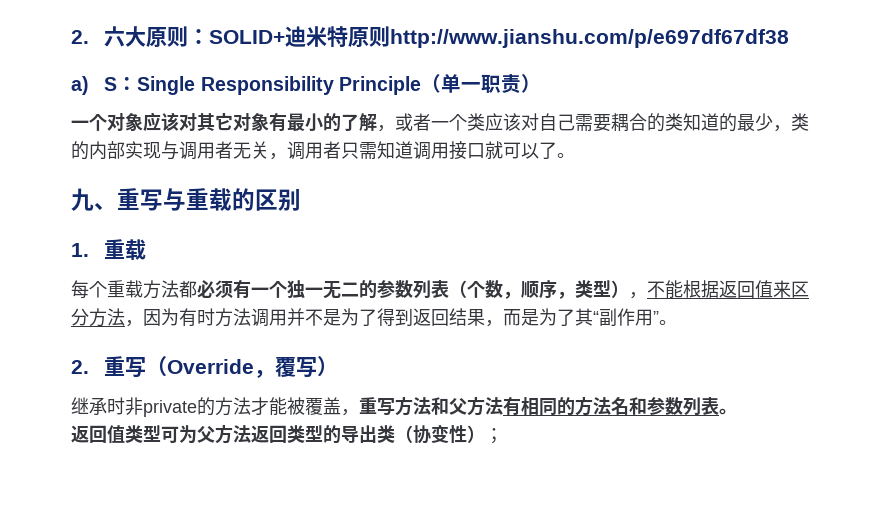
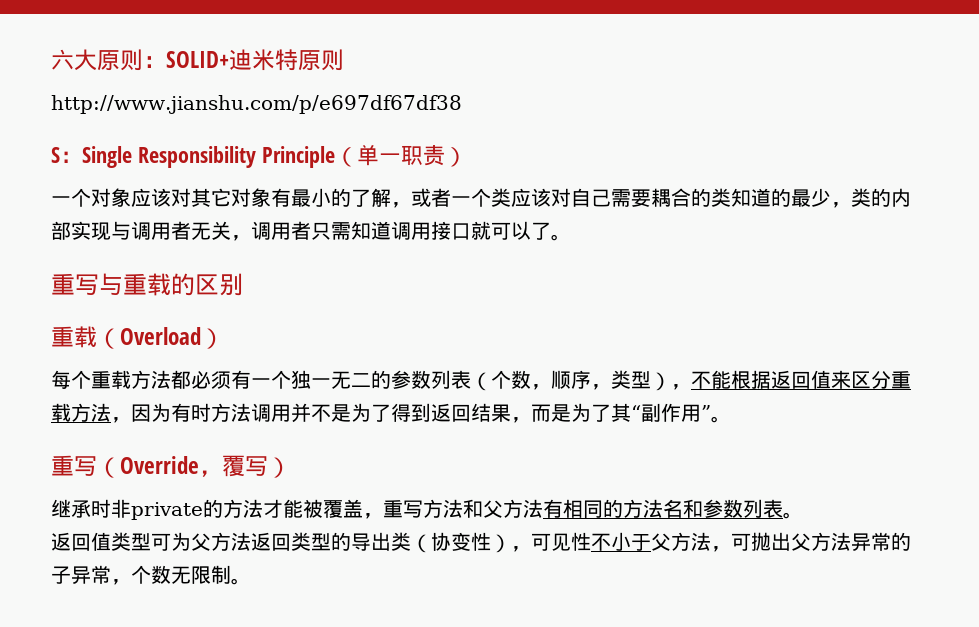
- 2.六大原则：SOLID+迪米特原则http://www.jianshu.com/p/e697df67df38
+ 六大原则：SOLID+迪米特原则
+ http://www.jianshu.com/p/e697df67df38
- a) S：Single Responsibility Principle（单一职责）
+ S：Single Responsibility Principle（单一职责）
- 九、重写与重载的区别
+ 重写与重载的区别
- 1.重载
+ 重载（Overload）
- 每个重载方法都必须有一个独一无二的参数列表（个数，顺序，类型），不能根据返回值来区分方法，因为有时方法调用并不是为了得到返回结果，而是为了其“副作用”。
+ 每个重载方法都必须有一个独一无二的参数列表（个数，顺序，类型），不能根据返回值来区分重载方法，因为有时方法调用并不是为了得到返回结果，而是为了其“副作用”。
- 2.重写（Override，覆写）
+ 重写（Override，覆写）
- 返回值类型可为父方法返回类型的导出类（协变性）；
+ 返回值类型可为父方法返回类型的导出类（协变性），可见性不小于父方法，可抛出父方法异常的子异常，个数无限制。

